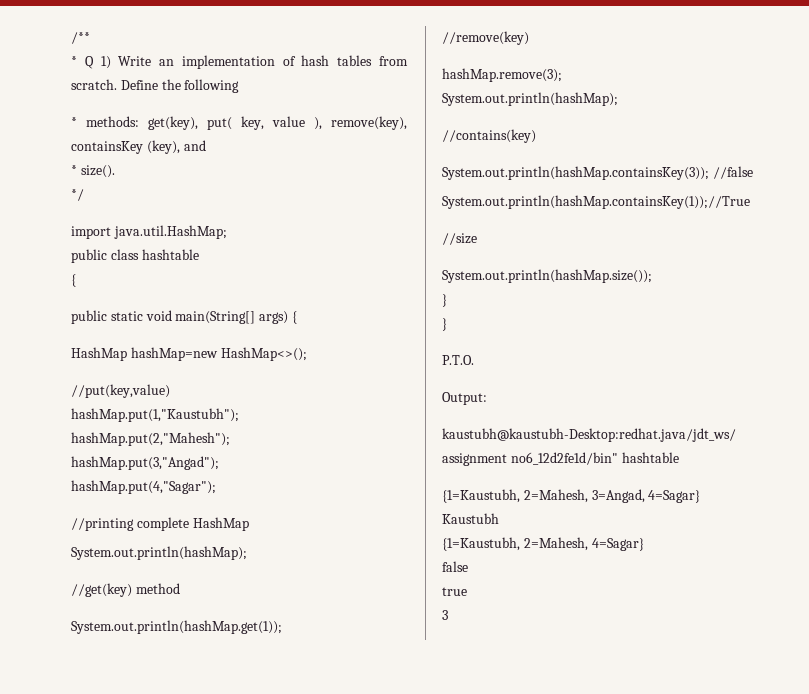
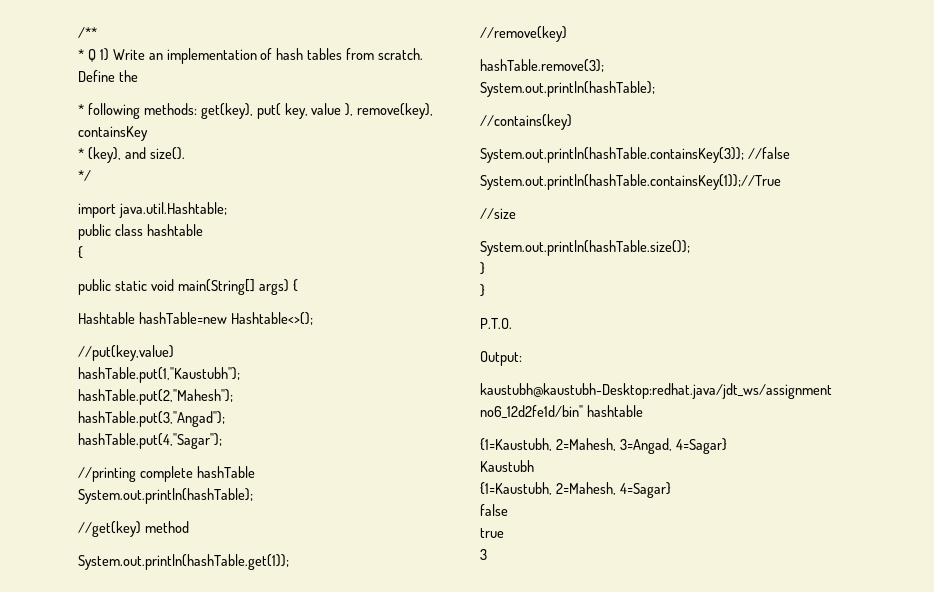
- Define the following
- * methods: get(key), put( key, value ), remove(key), containsKey (key), and
- * size().
+ Define the
+ * following methods: get(key), put( key, value ), remove(key), containsKey
+ * (key), and size().
- import java.util.HashMap;
+ import java.util.Hashtable;
- HashMap hashMap=new HashMap<>();
+ Hashtable hashTable=new Hashtable<>();
  //put(key,value)
- hashMap.put(1,"Kaustubh");
- hashMap.put(2,"Mahesh");
- hashMap.put(3,"Angad");
- hashMap.put(4,"Sagar");
+ hashTable.put(1,"Kaustubh");
+ hashTable.put(2,"Mahesh");
+ hashTable.put(3,"Angad");
+ hashTable.put(4,"Sagar");
- //printing complete HashMap
- System.out.println(hashMap);
+ //printing complete hashTable
+ System.out.println(hashTable);
- System.out.println(hashMap.get(1));
+ System.out.println(hashTable.get(1));
- hashMap.remove(3);
- System.out.println(hashMap);
+ hashTable.remove(3);
+ System.out.println(hashTable);
- System.out.println(hashMap.containsKey(3)); //false
+ System.out.println(hashTable.containsKey(3)); //false
- System.out.println(hashMap.containsKey(1));//True
+ System.out.println(hashTable.containsKey(1));//True
- System.out.println(hashMap.size());
+ System.out.println(hashTable.size());

